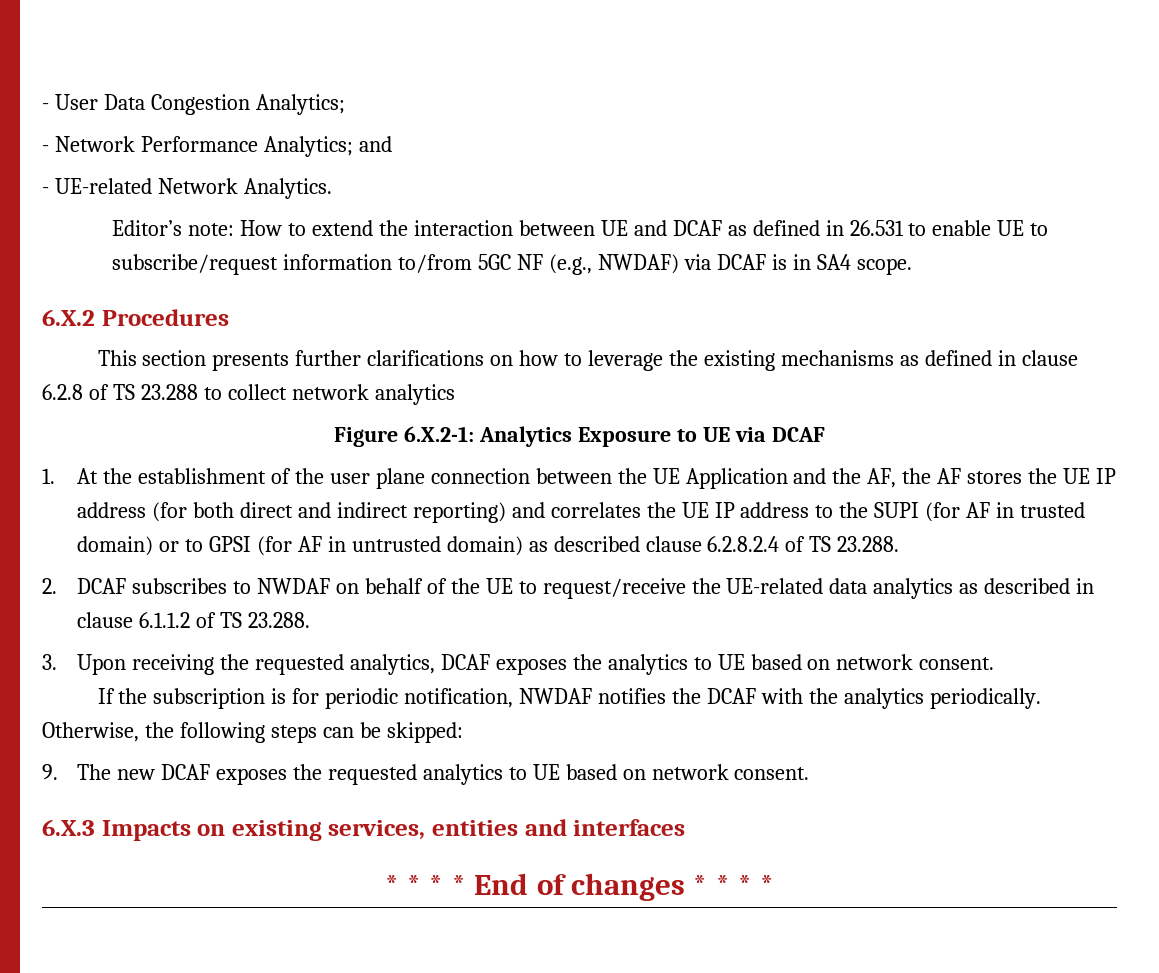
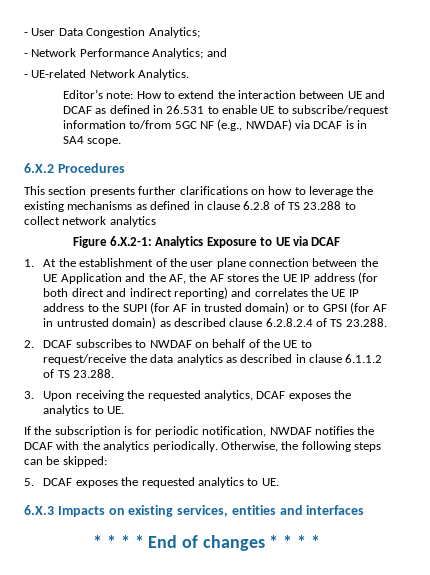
- 2. DCAF subscribes to NWDAF on behalf of the UE to request/receive the UE-related data analytics as described in clause 6.1.1.2 of TS 23.288.
+ 2. DCAF subscribes to NWDAF on behalf of the UE to request/receive the data analytics as described in clause 6.1.1.2 of TS 23.288.
- 3. Upon receiving the requested analytics, DCAF exposes the analytics to UE based on network consent.
+ 3. Upon receiving the requested analytics, DCAF exposes the analytics to UE.
- 9. The new DCAF exposes the requested analytics to UE based on network consent.
+ 5. DCAF exposes the requested analytics to UE.

